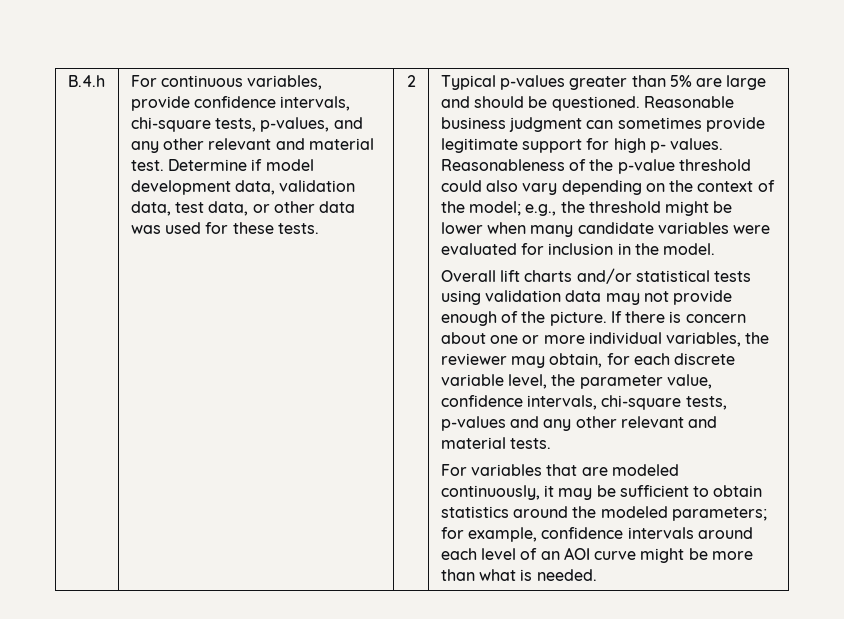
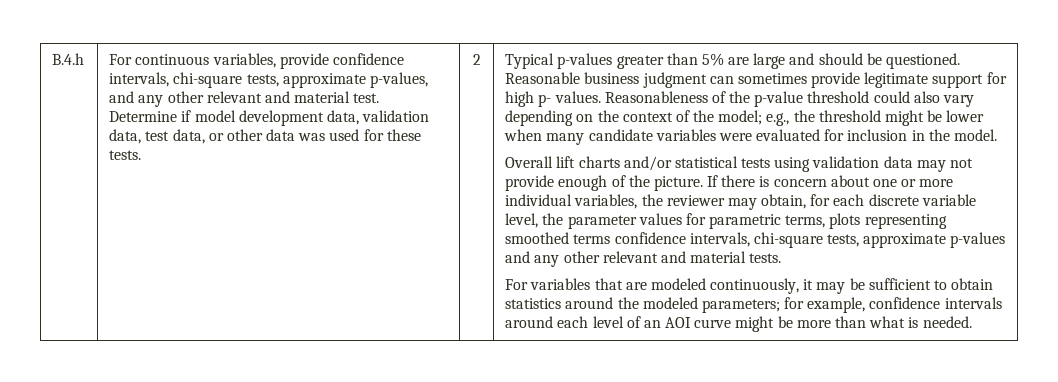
- For continuous variables, provide confidence intervals, chi-square tests, p-values, and any other relevant and material test.
+ For continuous variables, provide confidence intervals, chi-square tests, approximate p-values, and any other relevant and material test.
- If there is concern about one or more individual variables, the reviewer may obtain, for each discrete variable level, the parameter value, confidence intervals, chi-square tests, p-values and any other relevant and material tests.
+ If there is concern about one or more individual variables, the reviewer may obtain, for each discrete variable level, the parameter values for parametric terms, plots representing smoothed terms confidence intervals, chi-square tests, approximate p-values and any other relevant and material tests.

